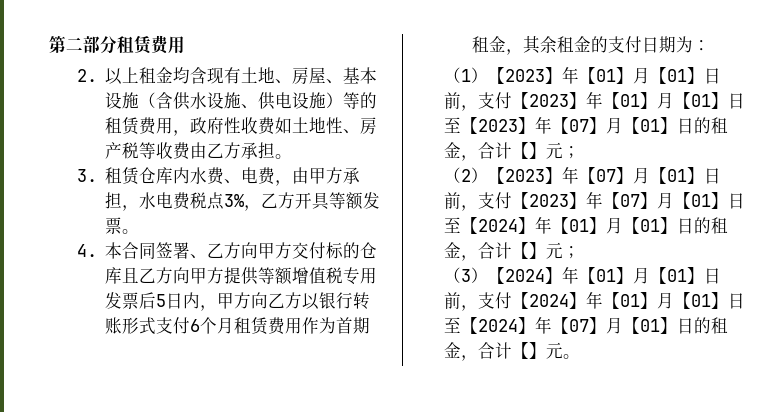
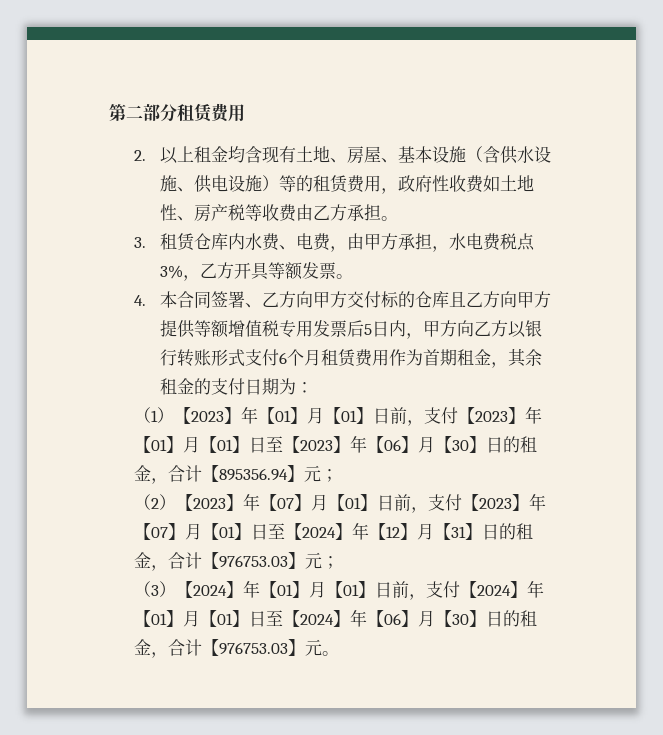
- （1）【2023】年【01】月【01】日前，支付【2023】年【01】月【01】日至【2023】年【07】月【01】日的租金，合计【】元；
+ （1）【2023】年【01】月【01】日前，支付【2023】年【01】月【01】日至【2023】年【06】月【30】日的租金，合计【895356.94】元；
- （2）【2023】年【07】月【01】日前，支付【2023】年【07】月【01】日至【2024】年【01】月【01】日的租金，合计【】元；
+ （2）【2023】年【07】月【01】日前，支付【2023】年【07】月【01】日至【2024】年【12】月【31】日的租金，合计【976753.03】元；
- （3）【2024】年【01】月【01】日前，支付【2024】年【01】月【01】日至【2024】年【07】月【01】日的租金，合计【】元。
+ （3）【2024】年【01】月【01】日前，支付【2024】年【01】月【01】日至【2024】年【06】月【30】日的租金，合计【976753.03】元。

